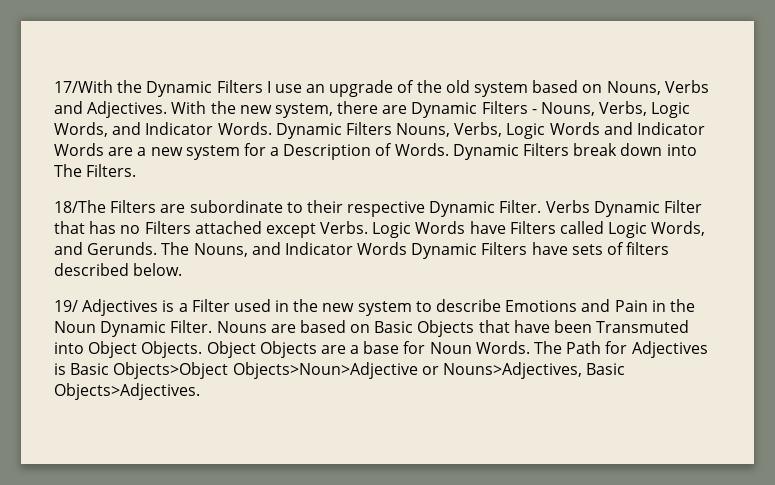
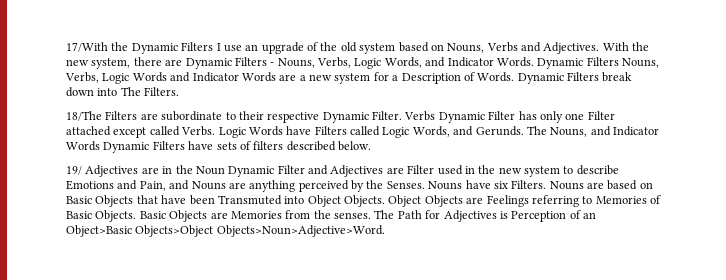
- Verbs Dynamic Filter that has no Filters attached except Verbs.
+ Verbs Dynamic Filter has only one Filter attached except called Verbs.
- 19/ Adjectives is a Filter used in the new system to describe Emotions and Pain in the Noun Dynamic Filter.
+ 19/ Adjectives are in the Noun Dynamic Filter and Adjectives are Filter used in the new system to describe Emotions and Pain, and Nouns are anything perceived by the Senses. Nouns have six Filters.
- Object Objects are a base for Noun Words.
+ Object Objects are Feelings referring to Memories of Basic Objects. Basic Objects are Memories from the senses.
- The Path for Adjectives is Basic Objects>Object Objects>Noun>Adjective or Nouns>Adjectives, Basic Objects>Adjectives.
+ The Path for Adjectives is Perception of an Object>Basic Objects>Object Objects>Noun>Adjective>Word.

